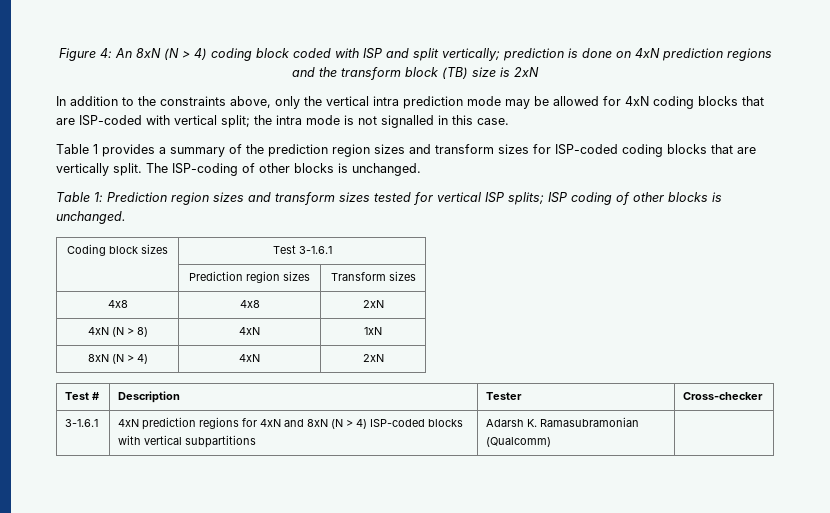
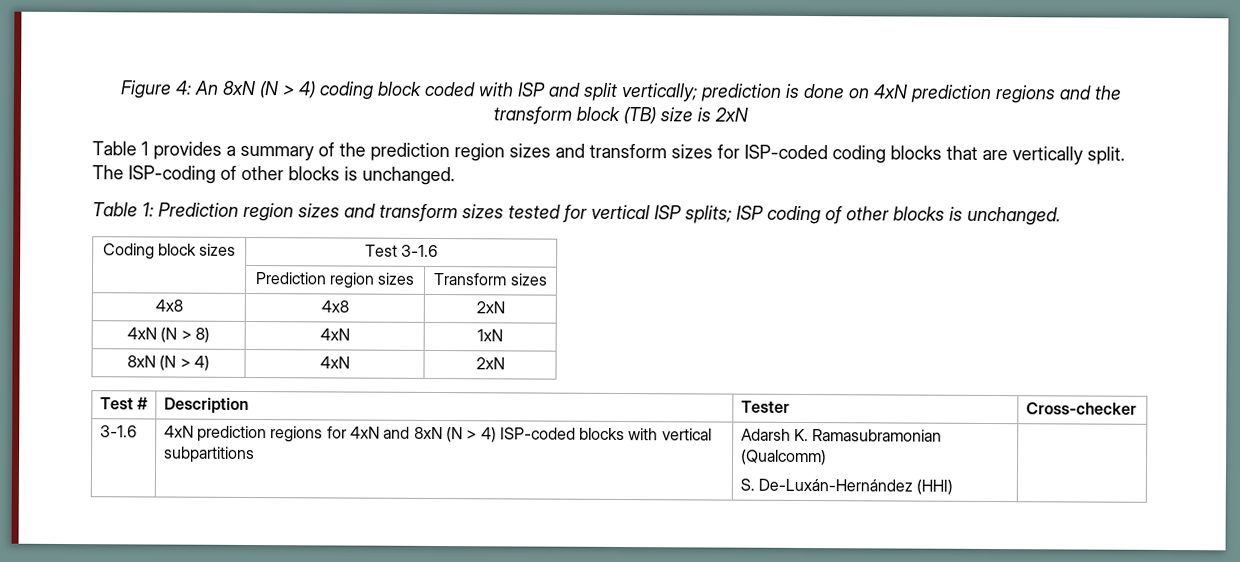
- In addition to the constraints above, only the vertical intra prediction mode may be allowed for 4xN coding blocks that are ISP-coded with vertical split; the intra mode is not signalled in this case.
- Coding block sizes | Test 3-1.6.1
+ Coding block sizes | Test 3-1.6
- 3-1.6.1 | 4xN prediction regions for 4xN and 8xN (N > 4) ISP-coded blocks with vertical subpartitions | Adarsh K. Ramasubramonian (Qualcomm) |
+ 3-1.6 | 4xN prediction regions for 4xN and 8xN (N > 4) ISP-coded blocks with vertical subpartitions | Adarsh K. Ramasubramonian (Qualcomm)
+ S. De-Luxán-Hernández (HHI) |

